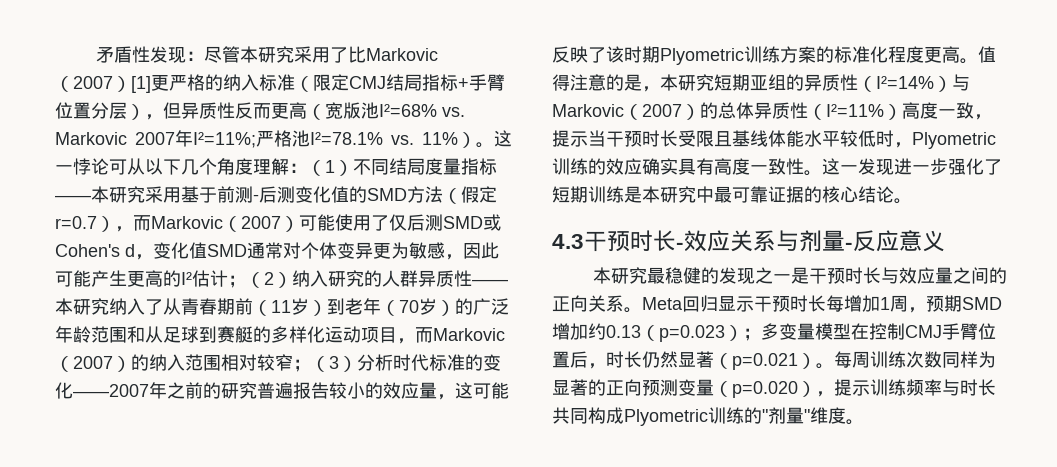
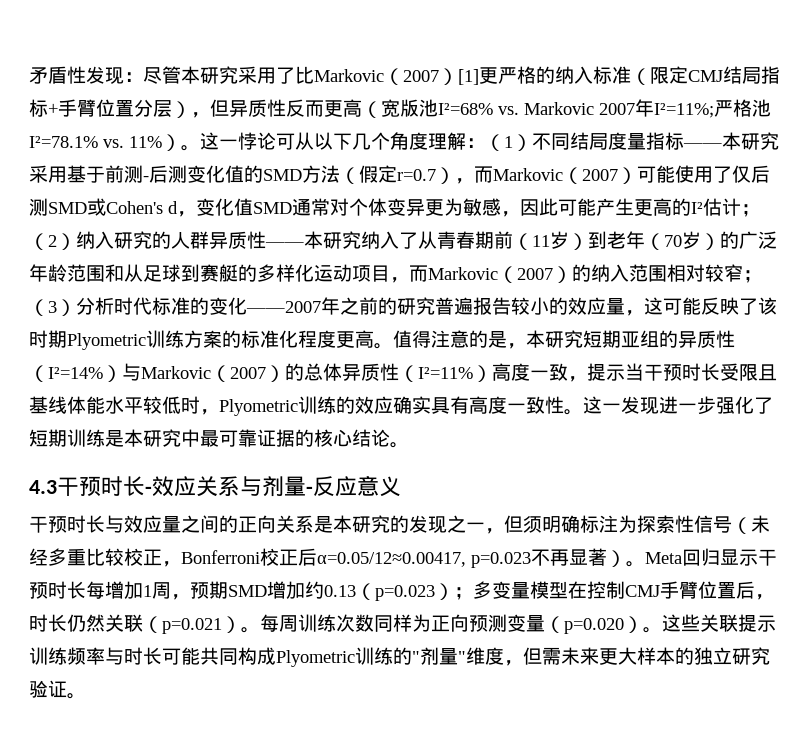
- 本研究最稳健的发现之一是干预时长与效应量之间的正向关系。
+ 干预时长与效应量之间的正向关系是本研究的发现之一，但须明确标注为探索性信号（未经多重比较校正，Bonferroni校正后α=0.05/12≈0.00417, p=0.023不再显著）。
- Meta回归显示干预时长每增加1周，预期SMD增加约0.13（p=0.023）；多变量模型在控制CMJ手臂位置后，时长仍然显著（p=0.021）。
+ Meta回归显示干预时长每增加1周，预期SMD增加约0.13（p=0.023）；多变量模型在控制CMJ手臂位置后，时长仍然关联（p=0.021）。
- 每周训练次数同样为显著的正向预测变量（p=0.020），提示训练频率与时长共同构成Plyometric训练的"剂量"维度。
+ 每周训练次数同样为正向预测变量（p=0.020）。这些关联提示训练频率与时长可能共同构成Plyometric训练的"剂量"维度，但需未来更大样本的独立研究验证。

